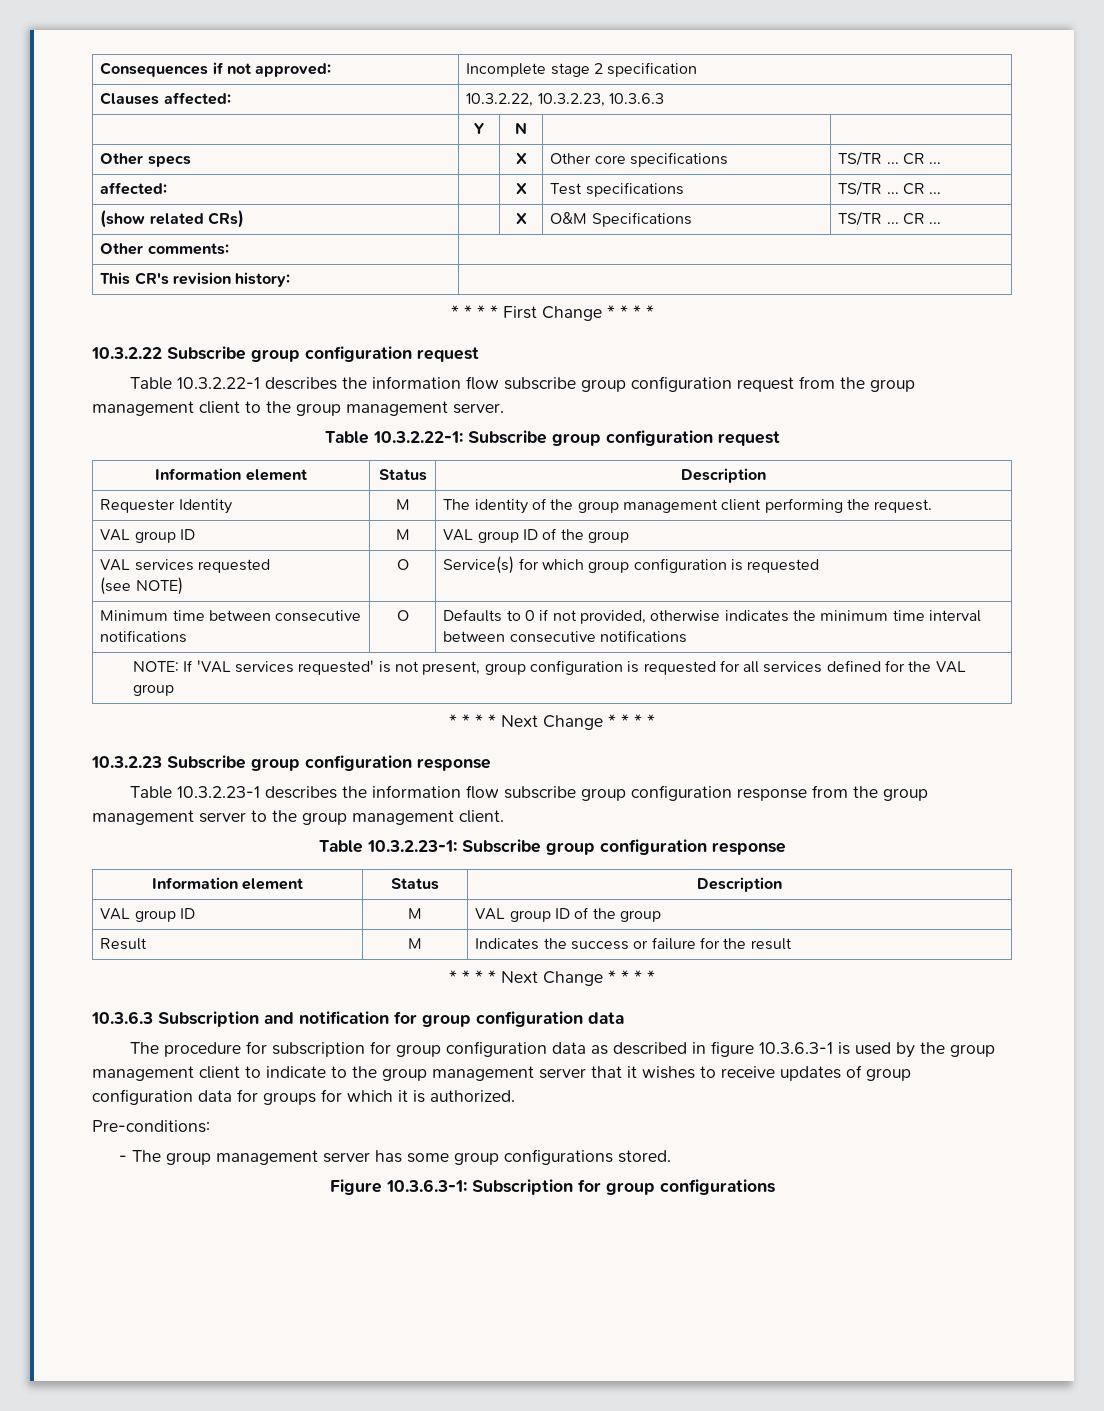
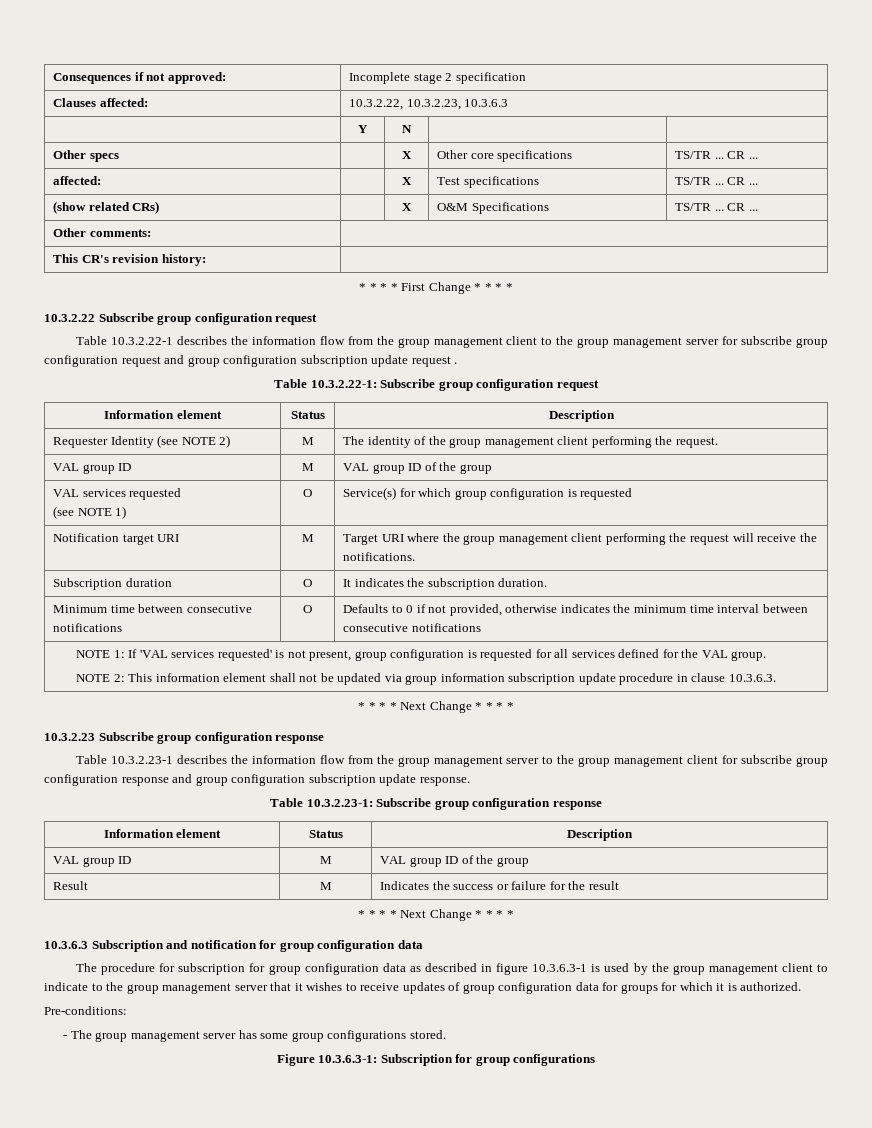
- Table 10.3.2.22-1 describes the information flow subscribe group configuration request from the group management client to the group management server.
+ Table 10.3.2.22-1 describes the information flow from the group management client to the group management server for subscribe group configuration request and group configuration subscription update request .
- Requester Identity | M | The identity of the group management client performing the request.
+ Requester Identity (see NOTE 2) | M | The identity of the group management client performing the request.
  VAL services requested
- (see NOTE) | O | Service(s) for which group configuration is requested
+ (see NOTE 1) | O | Service(s) for which group configuration is requested
+ Notification target URI | M | Target URI where the group management client performing the request will receive the notifications.
+ Subscription duration | O | It indicates the subscription duration.
- NOTE: If 'VAL services requested' is not present, group configuration is requested for all services defined for the VAL group
+ NOTE 1: If 'VAL services requested' is not present, group configuration is requested for all services defined for the VAL group.
+ NOTE 2: This information element shall not be updated via group information subscription update procedure in clause 10.3.6.3.
- Table 10.3.2.23-1 describes the information flow subscribe group configuration response from the group management server to the group management client.
+ Table 10.3.2.23-1 describes the information flow from the group management server to the group management client for subscribe group configuration response and group configuration subscription update response.

